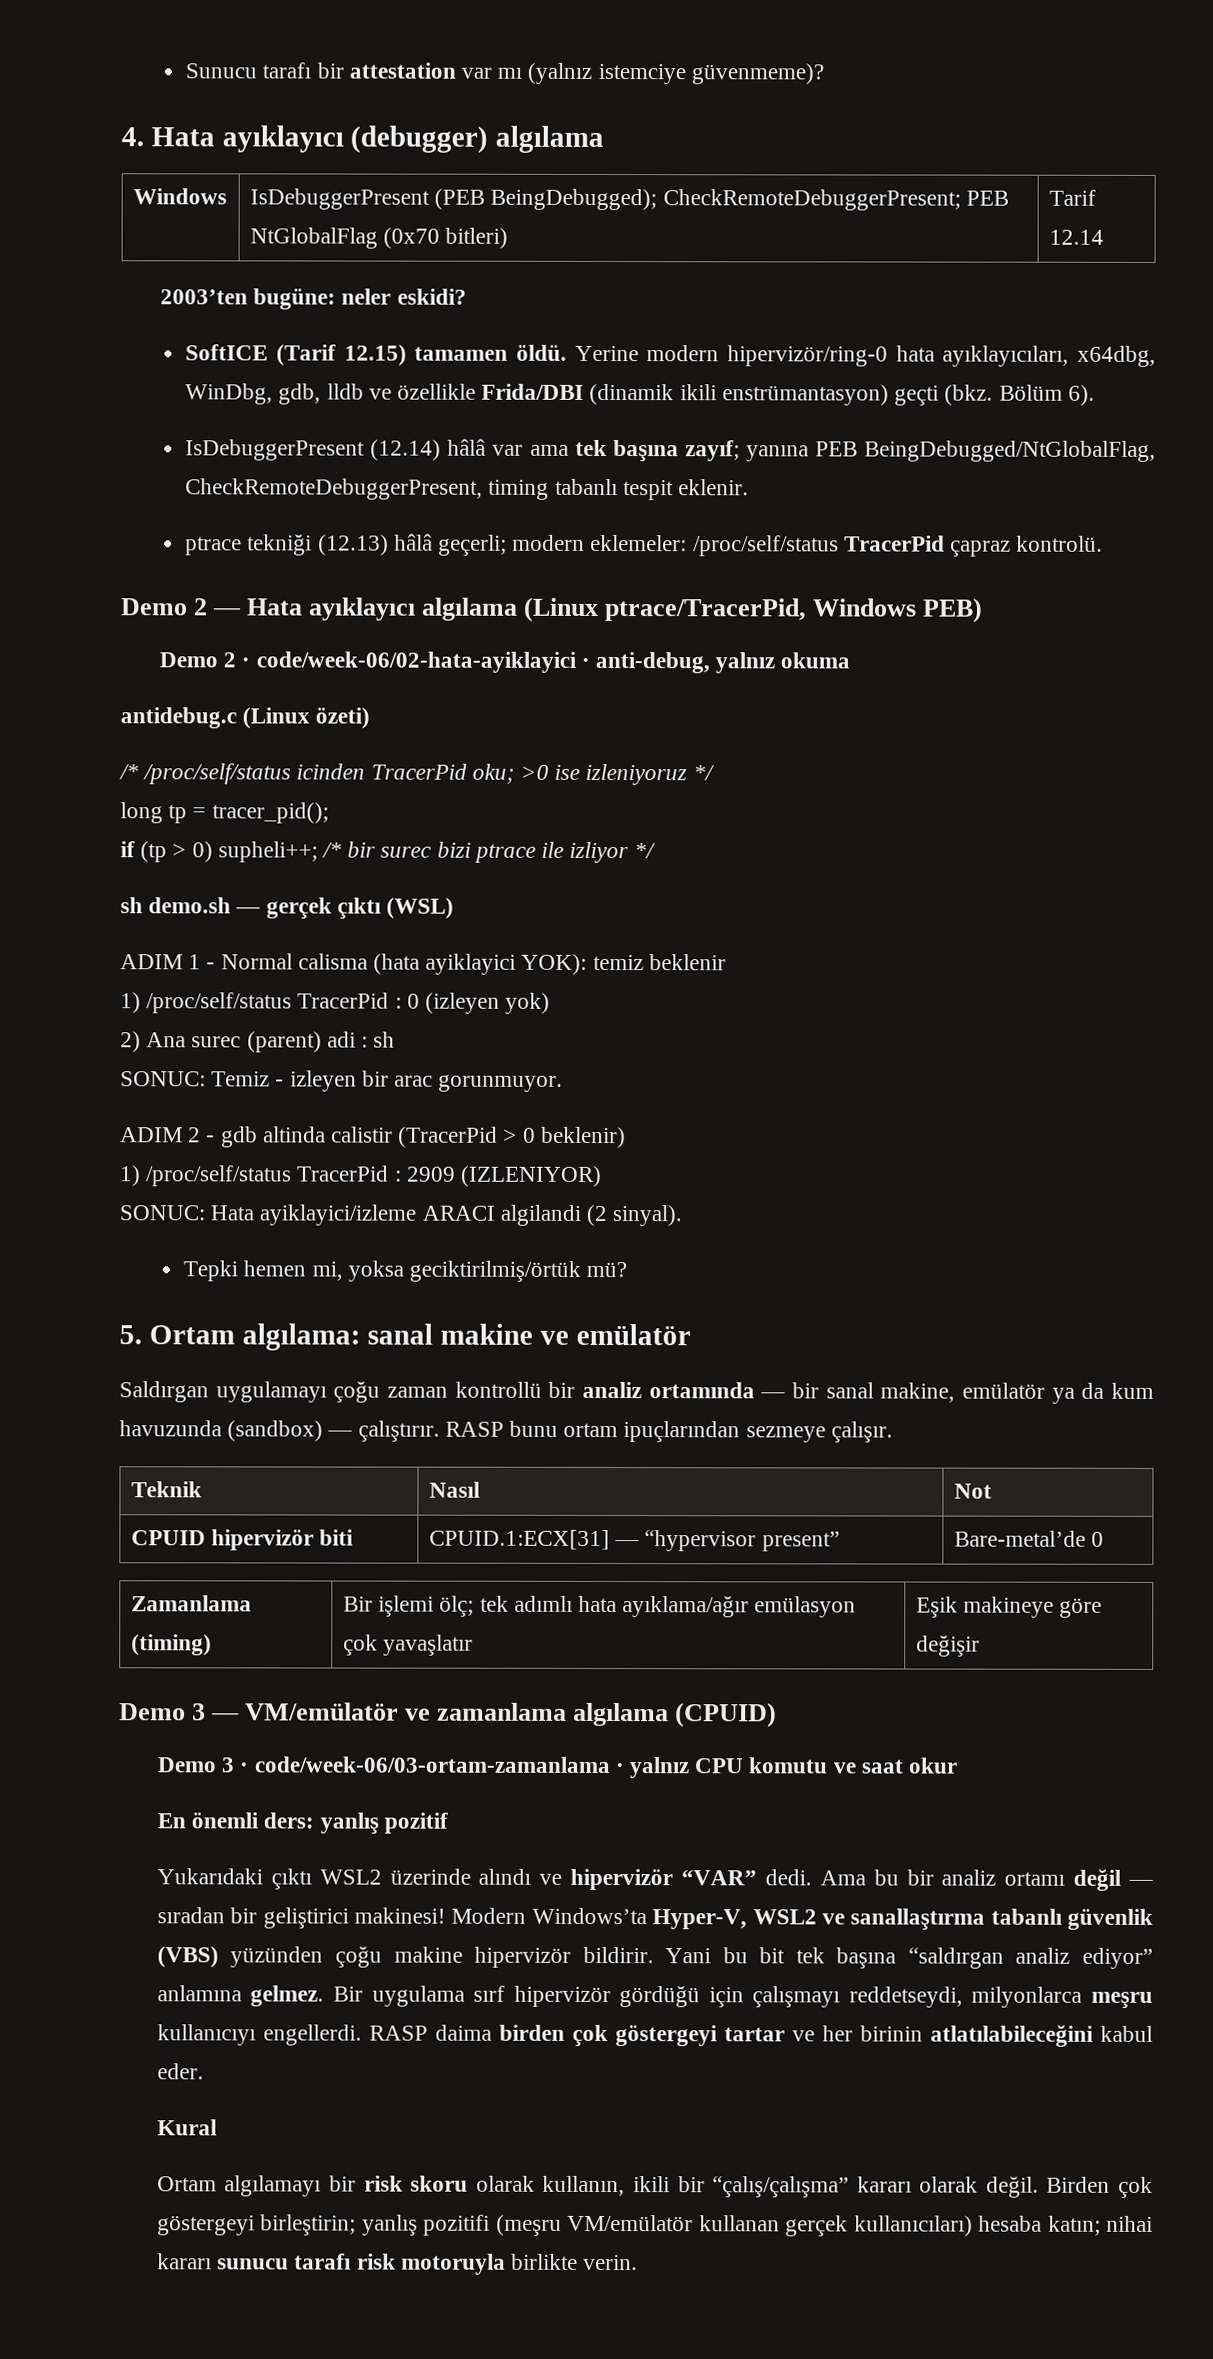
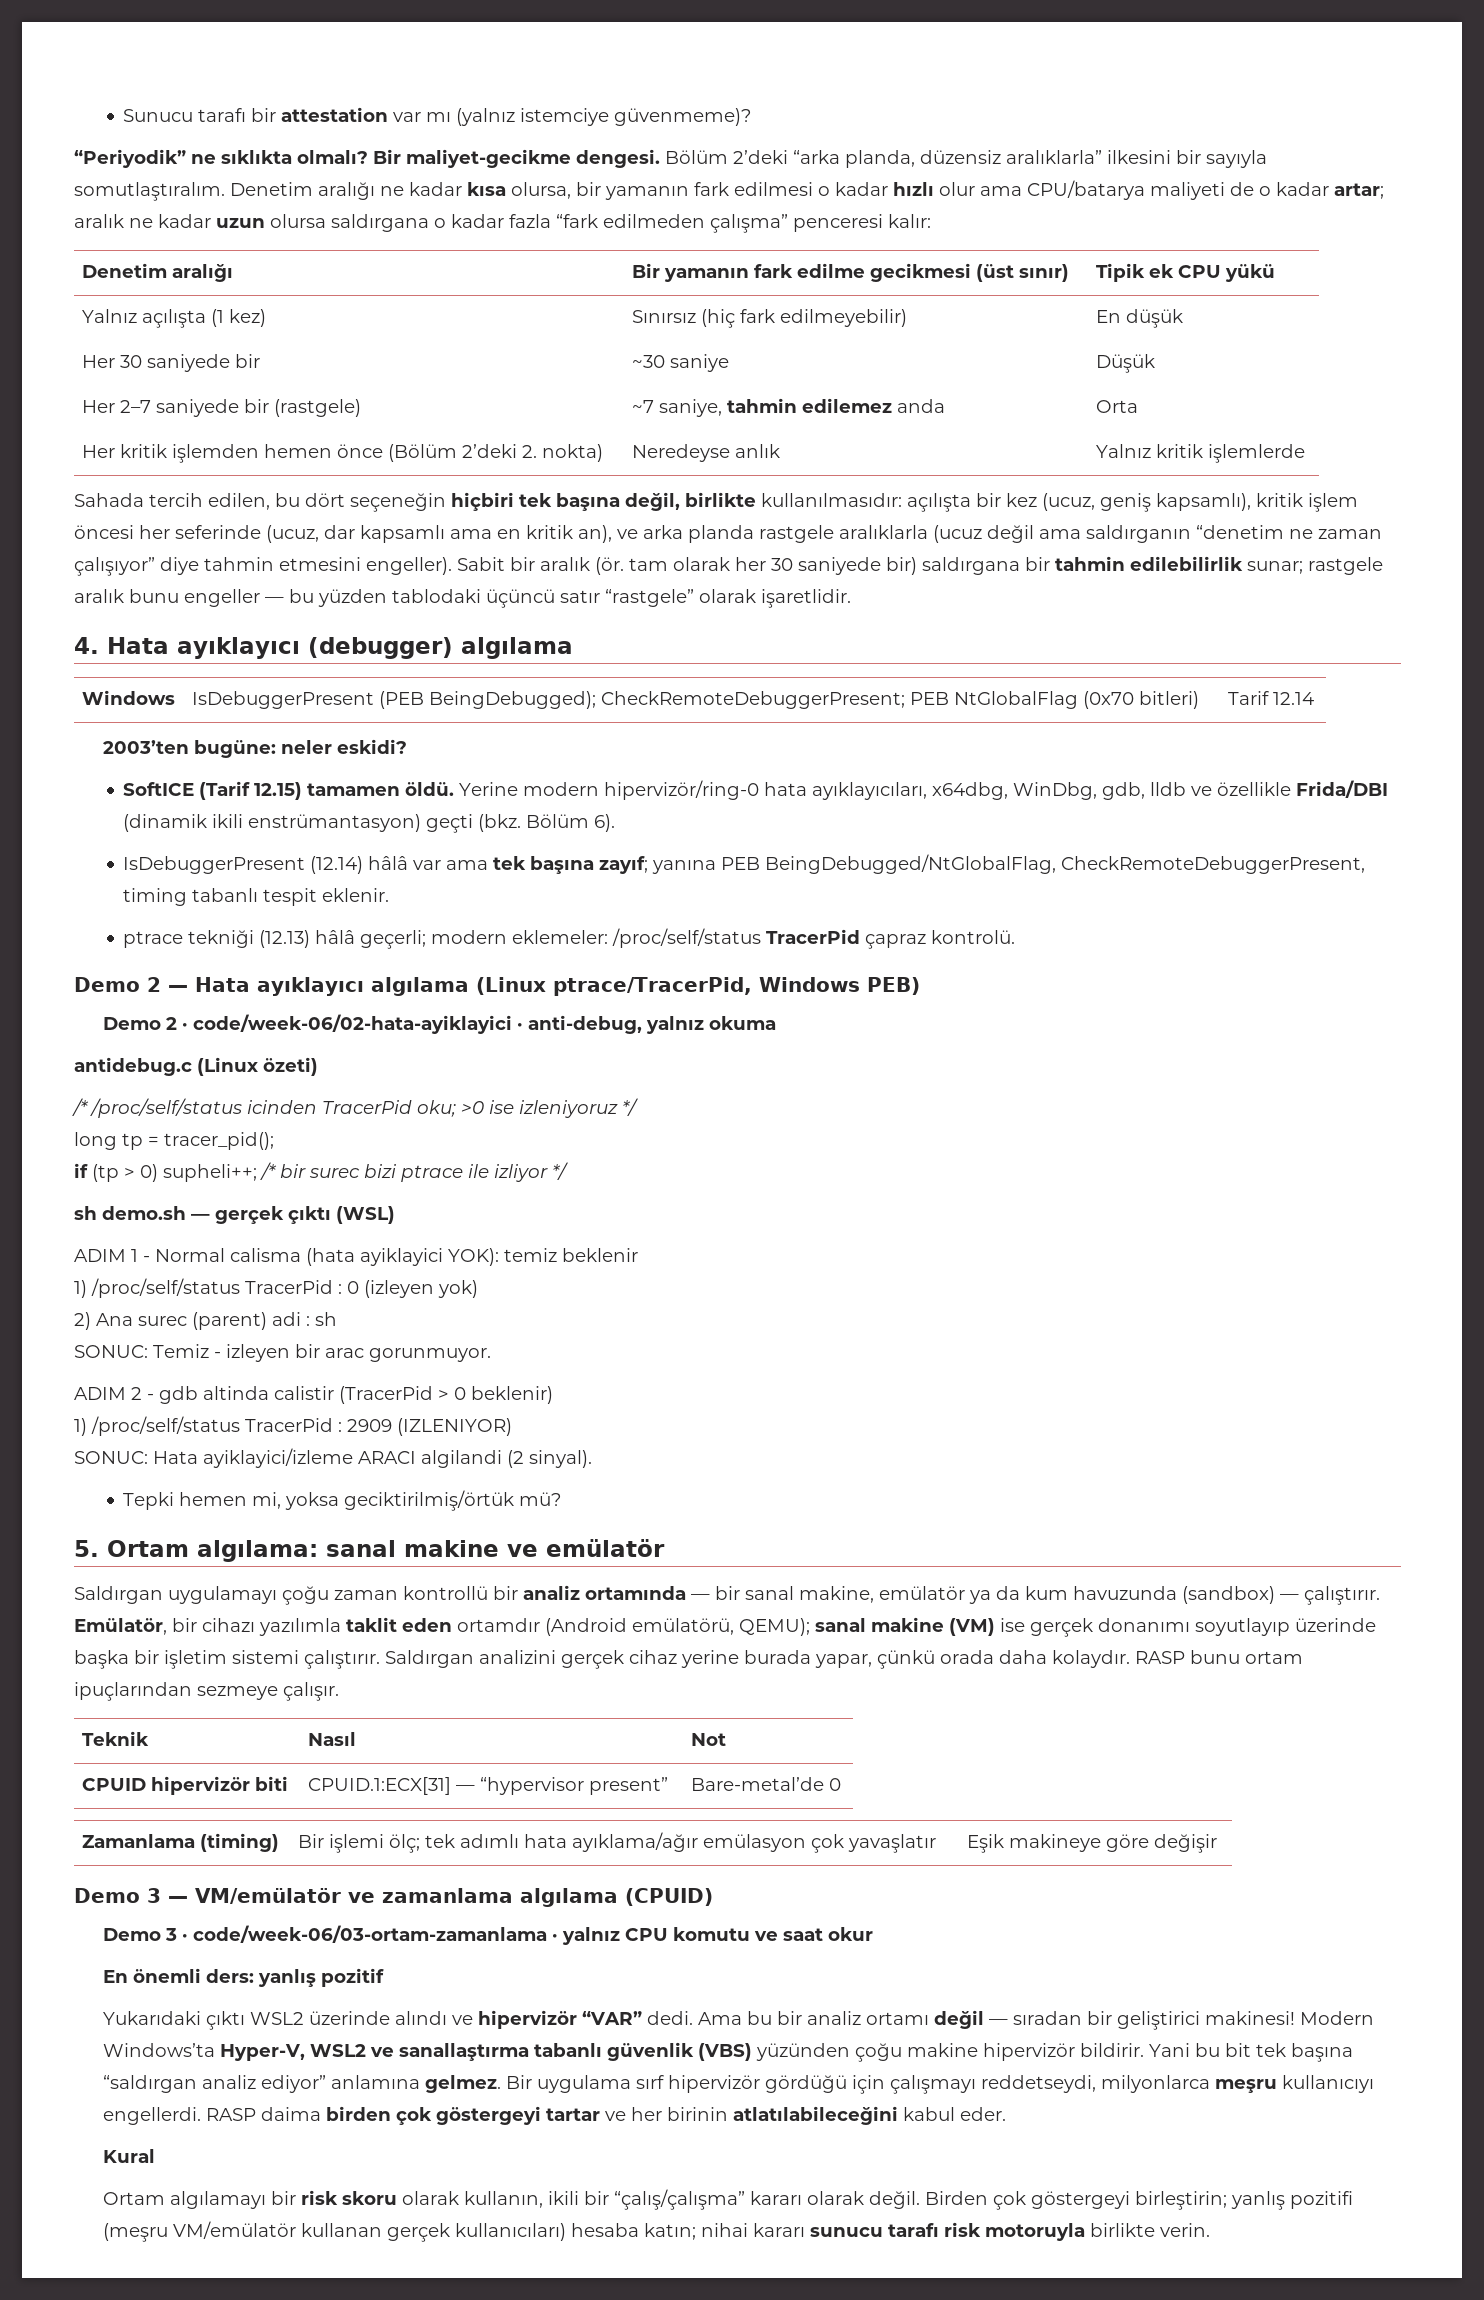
+ “Periyodik” ne sıklıkta olmalı? Bir maliyet-gecikme dengesi. Bölüm 2’deki “arka planda, düzensiz aralıklarla” ilkesini bir sayıyla somutlaştıralım. Denetim aralığı ne kadar kısa olursa, bir yamanın fark edilmesi o kadar hızlı olur ama CPU/batarya maliyeti de o kadar artar; aralık ne kadar uzun olursa saldırgana o kadar fazla “fark edilmeden çalışma” penceresi kalır:
+ Denetim aralığı | Bir yamanın fark edilme gecikmesi (üst sınır) | Tipik ek CPU yükü
+ Yalnız açılışta (1 kez) | Sınırsız (hiç fark edilmeyebilir) | En düşük
+ Her 30 saniyede bir | ~30 saniye | Düşük
+ Her 2–7 saniyede bir (rastgele) | ~7 saniye, tahmin edilemez anda | Orta
+ Her kritik işlemden hemen önce (Bölüm 2’deki 2. nokta) | Neredeyse anlık | Yalnız kritik işlemlerde
+ Sahada tercih edilen, bu dört seçeneğin hiçbiri tek başına değil, birlikte kullanılmasıdır: açılışta bir kez (ucuz, geniş kapsamlı), kritik işlem öncesi her seferinde (ucuz, dar kapsamlı ama en kritik an), ve arka planda rastgele aralıklarla (ucuz değil ama saldırganın “denetim ne zaman çalışıyor” diye tahmin etmesini engeller). Sabit bir aralık (ör. tam olarak her 30 saniyede bir) saldırgana bir tahmin edilebilirlik sunar; rastgele aralık bunu engeller — bu yüzden tablodaki üçüncü satır “rastgele” olarak işaretlidir.
+ Emülatör, bir cihazı yazılımla taklit eden ortamdır (Android emülatörü, QEMU); sanal makine (VM) ise gerçek donanımı soyutlayıp üzerinde başka bir işletim sistemi çalıştırır. Saldırgan analizini gerçek cihaz yerine burada yapar, çünkü orada daha kolaydır.

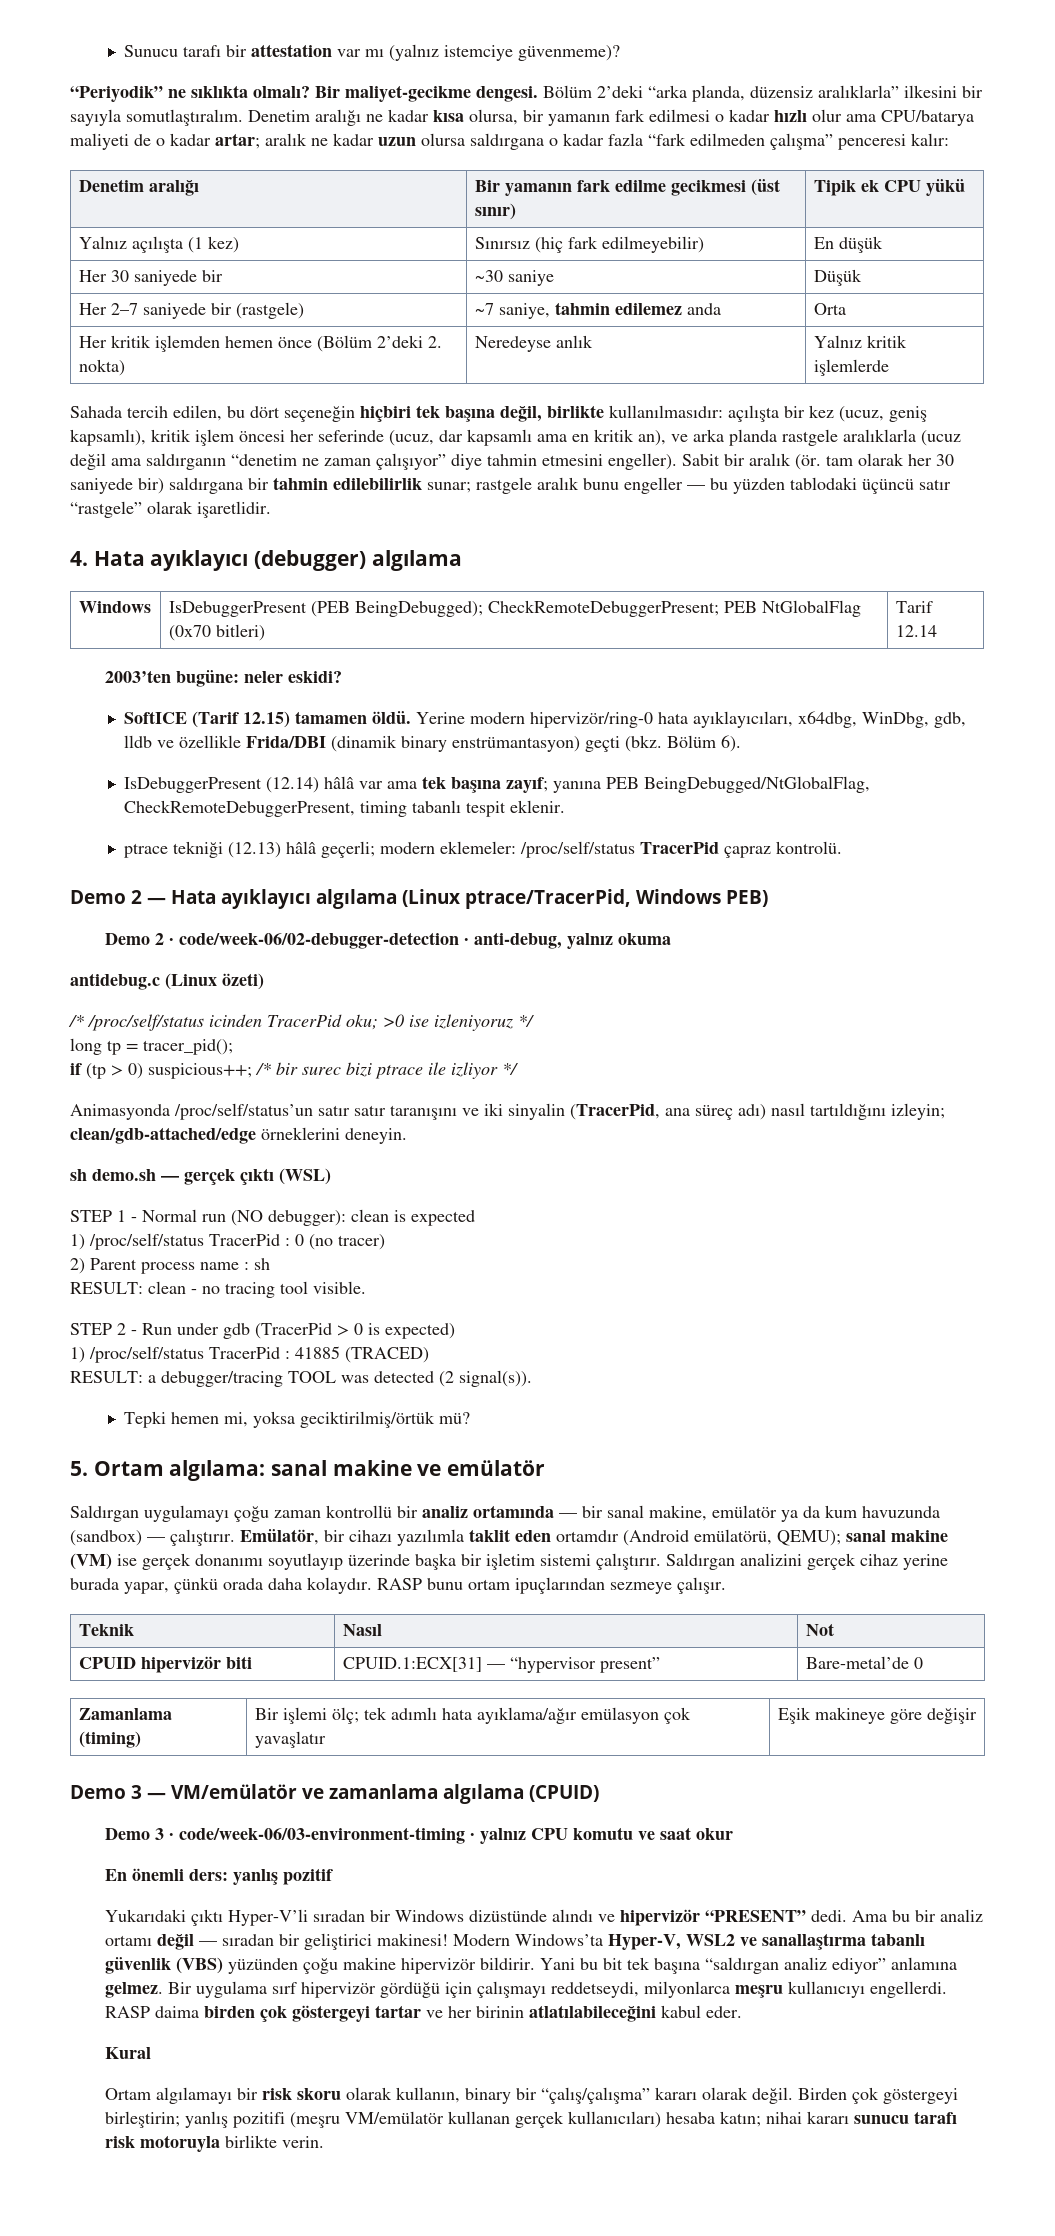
- Yerine modern hipervizör/ring-0 hata ayıklayıcıları, x64dbg, WinDbg, gdb, lldb ve özellikle Frida/DBI (dinamik ikili enstrümantasyon) geçti (bkz.
+ Yerine modern hipervizör/ring-0 hata ayıklayıcıları, x64dbg, WinDbg, gdb, lldb ve özellikle Frida/DBI (dinamik binary enstrümantasyon) geçti (bkz.
- Demo 2 · code/week-06/02-hata-ayiklayici · anti-debug, yalnız okuma
+ Demo 2 · code/week-06/02-debugger-detection · anti-debug, yalnız okuma
- if (tp > 0) supheli++; /* bir surec bizi ptrace ile izliyor */
+ if (tp > 0) suspicious++; /* bir surec bizi ptrace ile izliyor */
+ Animasyonda /proc/self/status’un satır satır taranışını ve iki sinyalin (TracerPid, ana süreç adı) nasıl tartıldığını izleyin; clean/gdb-attached/edge örneklerini deneyin.
- ADIM 1 - Normal calisma (hata ayiklayici YOK): temiz beklenir
+ STEP 1 - Normal run (NO debugger): clean is expected
- 1) /proc/self/status TracerPid : 0 (izleyen yok)
+ 1) /proc/self/status TracerPid : 0 (no tracer)
- 2) Ana surec (parent) adi : sh
- SONUC: Temiz - izleyen bir arac gorunmuyor.
- ADIM 2 - gdb altinda calistir (TracerPid > 0 beklenir)
- 1) /proc/self/status TracerPid : 2909 (IZLENIYOR)
- SONUC: Hata ayiklayici/izleme ARACI algilandi (2 sinyal).
+ 2) Parent process name : sh
+ RESULT: clean - no tracing tool visible.
+ STEP 2 - Run under gdb (TracerPid > 0 is expected)
+ 1) /proc/self/status TracerPid : 41885 (TRACED)
+ RESULT: a debugger/tracing TOOL was detected (2 signal(s)).
- Demo 3 · code/week-06/03-ortam-zamanlama · yalnız CPU komutu ve saat okur
+ Demo 3 · code/week-06/03-environment-timing · yalnız CPU komutu ve saat okur
- Yukarıdaki çıktı WSL2 üzerinde alındı ve hipervizör “VAR” dedi.
+ Yukarıdaki çıktı Hyper-V’li sıradan bir Windows dizüstünde alındı ve hipervizör “PRESENT” dedi.
- Ortam algılamayı bir risk skoru olarak kullanın, ikili bir “çalış/çalışma” kararı olarak değil.
+ Ortam algılamayı bir risk skoru olarak kullanın, binary bir “çalış/çalışma” kararı olarak değil.

